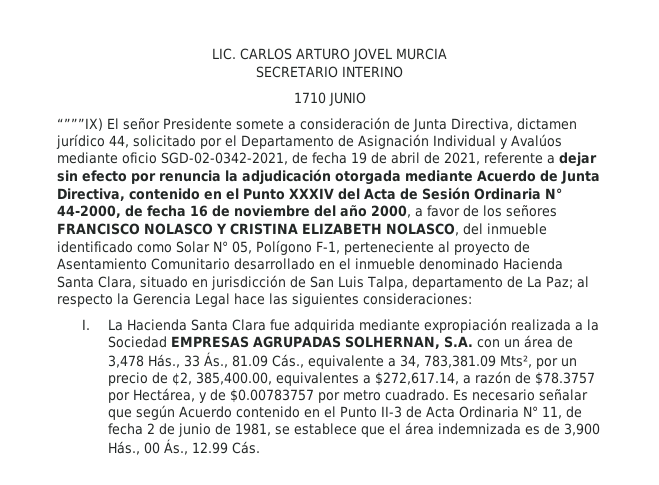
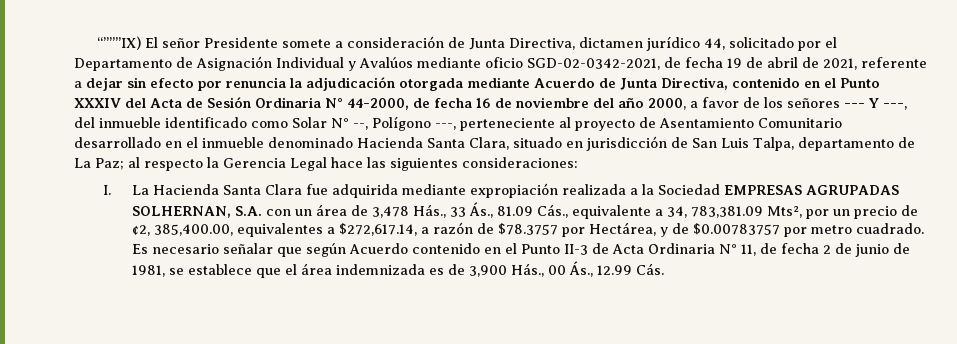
- LIC. CARLOS ARTURO JOVEL MURCIA
- SECRETARIO INTERINO
- 1710 JUNIO
- “”””IX) El señor Presidente somete a consideración de Junta Directiva, dictamen jurídico 44, solicitado por el Departamento de Asignación Individual y Avalúos mediante oficio SGD-02-0342-2021, de fecha 19 de abril de 2021, referente a dejar sin efecto por renuncia la adjudicación otorgada mediante Acuerdo de Junta Directiva, contenido en el Punto XXXIV del Acta de Sesión Ordinaria N° 44-2000, de fecha 16 de noviembre del año 2000, a favor de los señores FRANCISCO NOLASCO Y CRISTINA ELIZABETH NOLASCO, del inmueble identificado como Solar N° 05, Polígono F-1, perteneciente al proyecto de Asentamiento Comunitario desarrollado en el inmueble denominado Hacienda Santa Clara, situado en jurisdicción de San Luis Talpa, departamento de La Paz;
+ “”””IX) El señor Presidente somete a consideración de Junta Directiva, dictamen jurídico 44, solicitado por el Departamento de Asignación Individual y Avalúos mediante oficio SGD-02-0342-2021, de fecha 19 de abril de 2021, referente a dejar sin efecto por renuncia la adjudicación otorgada mediante Acuerdo de Junta Directiva, contenido en el Punto XXXIV del Acta de Sesión Ordinaria N° 44-2000, de fecha 16 de noviembre del año 2000, a favor de los señores --- Y ---, del inmueble identificado como Solar N° --, Polígono ---, perteneciente al proyecto de Asentamiento Comunitario desarrollado en el inmueble denominado Hacienda Santa Clara, situado en jurisdicción de San Luis Talpa, departamento de La Paz;

